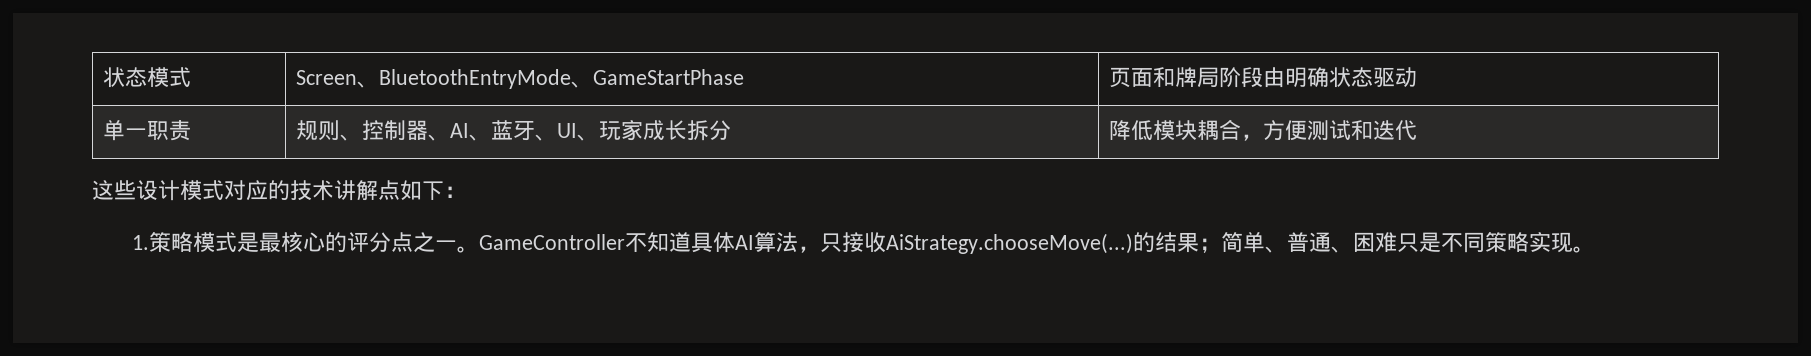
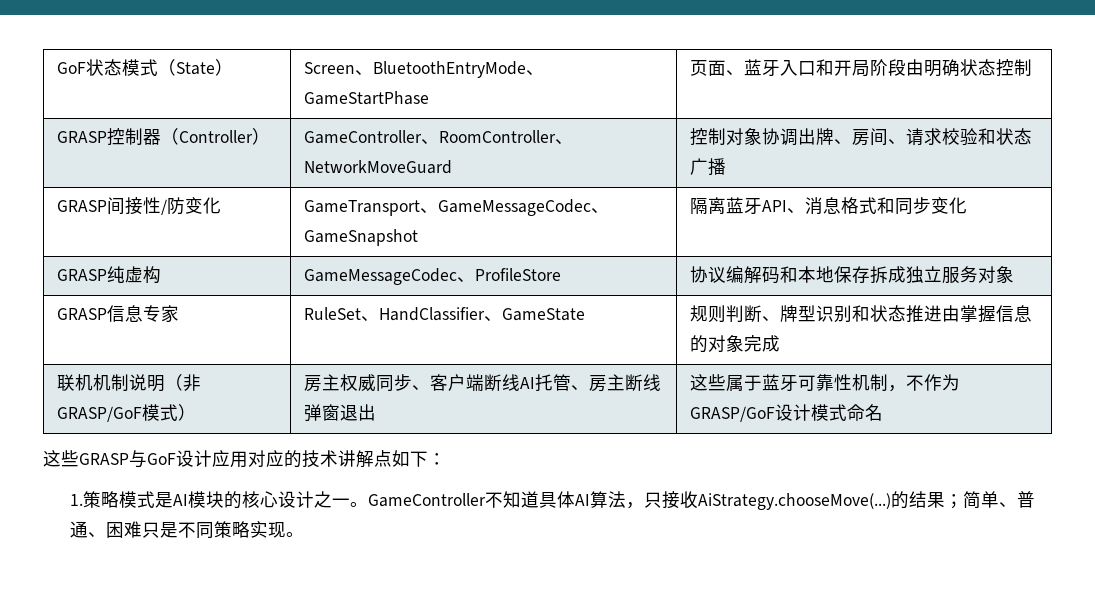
- 状态模式 | Screen、BluetoothEntryMode、GameStartPhase | 页面和牌局阶段由明确状态驱动
- 单一职责 | 规则、控制器、AI、蓝牙、UI、玩家成长拆分 | 降低模块耦合，方便测试和迭代
- 这些设计模式对应的技术讲解点如下：
+ GoF状态模式（State） | Screen、BluetoothEntryMode、GameStartPhase | 页面、蓝牙入口和开局阶段由明确状态控制
+ GRASP控制器（Controller） | GameController、RoomController、NetworkMoveGuard | 控制对象协调出牌、房间、请求校验和状态广播
+ GRASP间接性/防变化 | GameTransport、GameMessageCodec、GameSnapshot | 隔离蓝牙API、消息格式和同步变化
+ GRASP纯虚构 | GameMessageCodec、ProfileStore | 协议编解码和本地保存拆成独立服务对象
+ GRASP信息专家 | RuleSet、HandClassifier、GameState | 规则判断、牌型识别和状态推进由掌握信息的对象完成
+ 联机机制说明（非GRASP/GoF模式） | 房主权威同步、客户端断线AI托管、房主断线弹窗退出 | 这些属于蓝牙可靠性机制，不作为GRASP/GoF设计模式命名
+ 这些GRASP与GoF设计应用对应的技术讲解点如下：
- 1.策略模式是最核心的评分点之一。
+ 1.策略模式是AI模块的核心设计之一。

